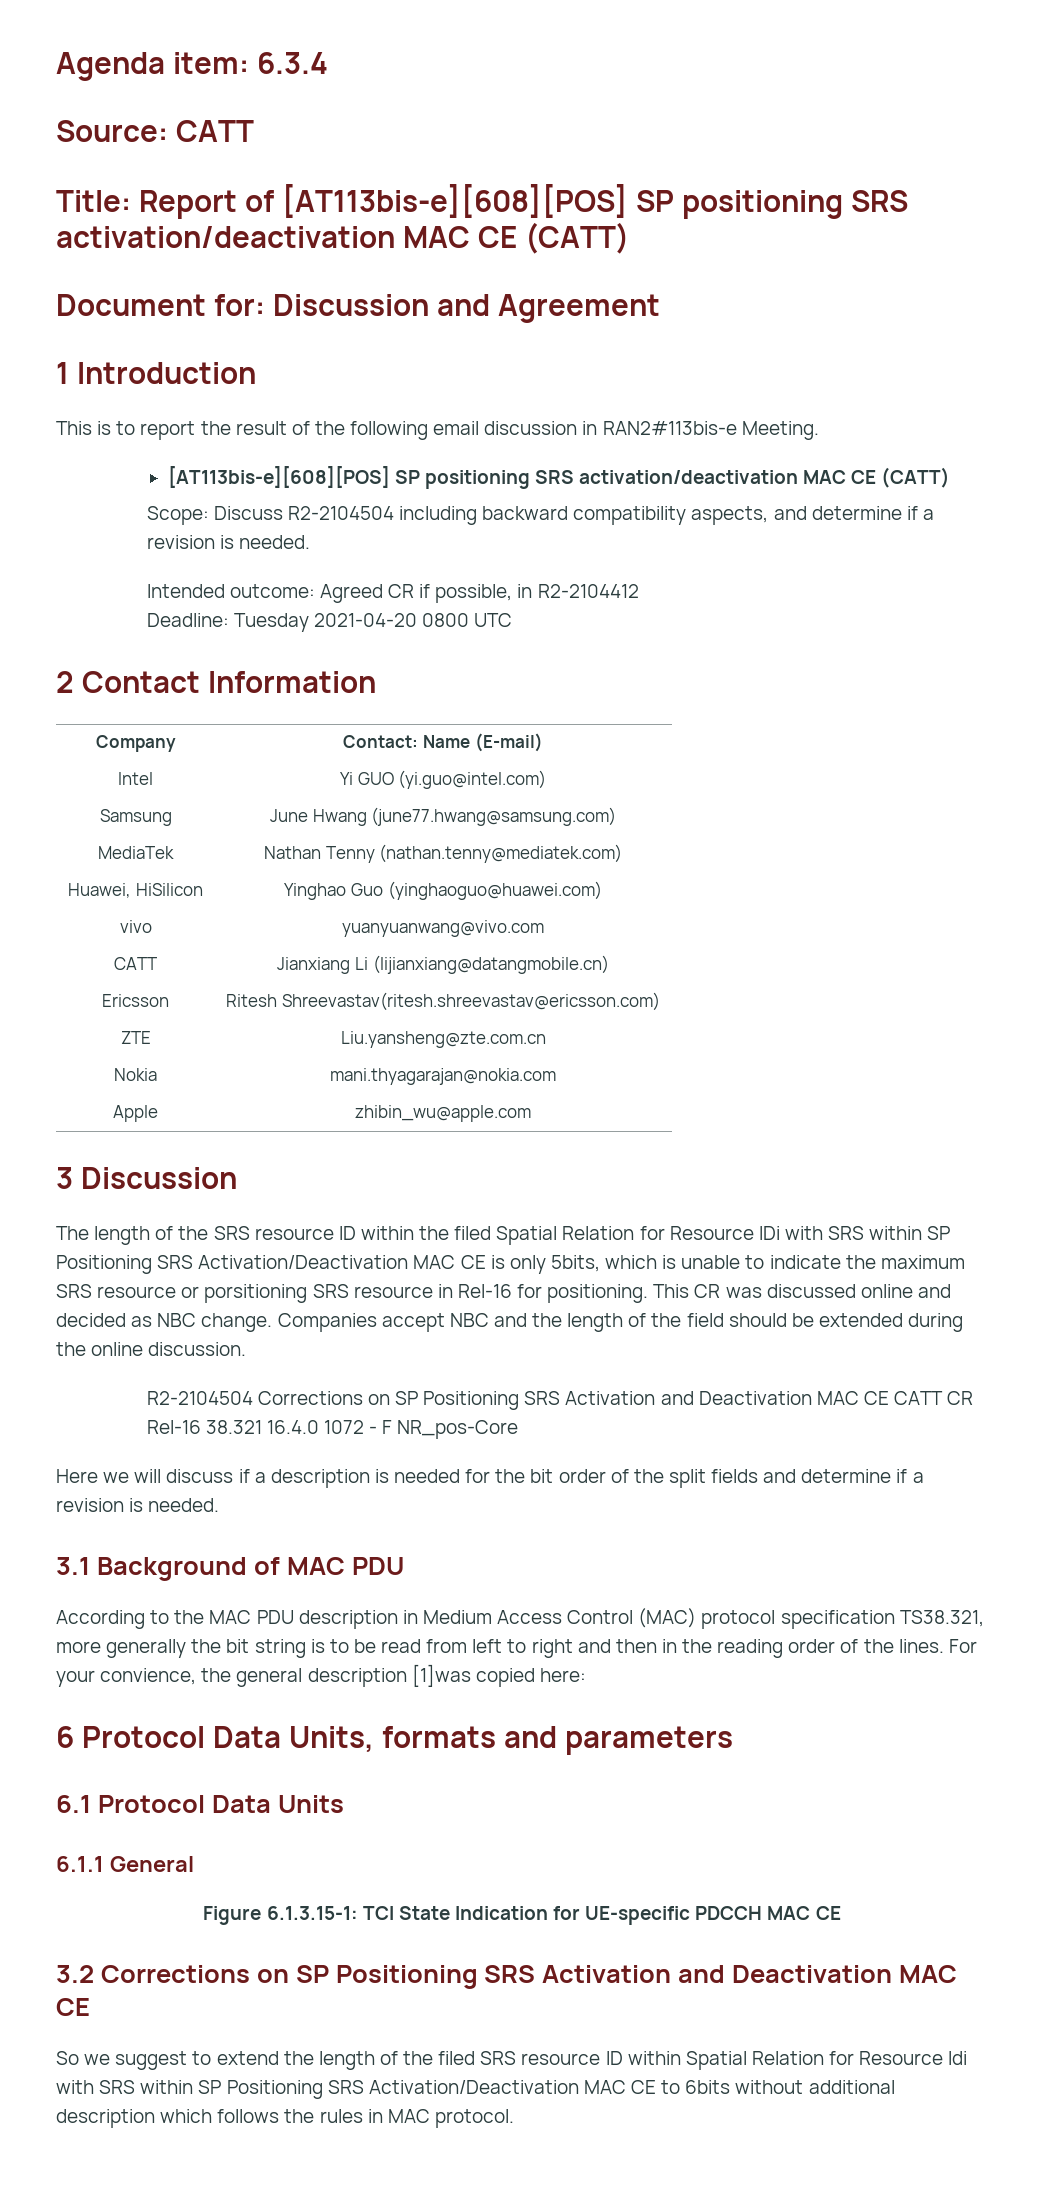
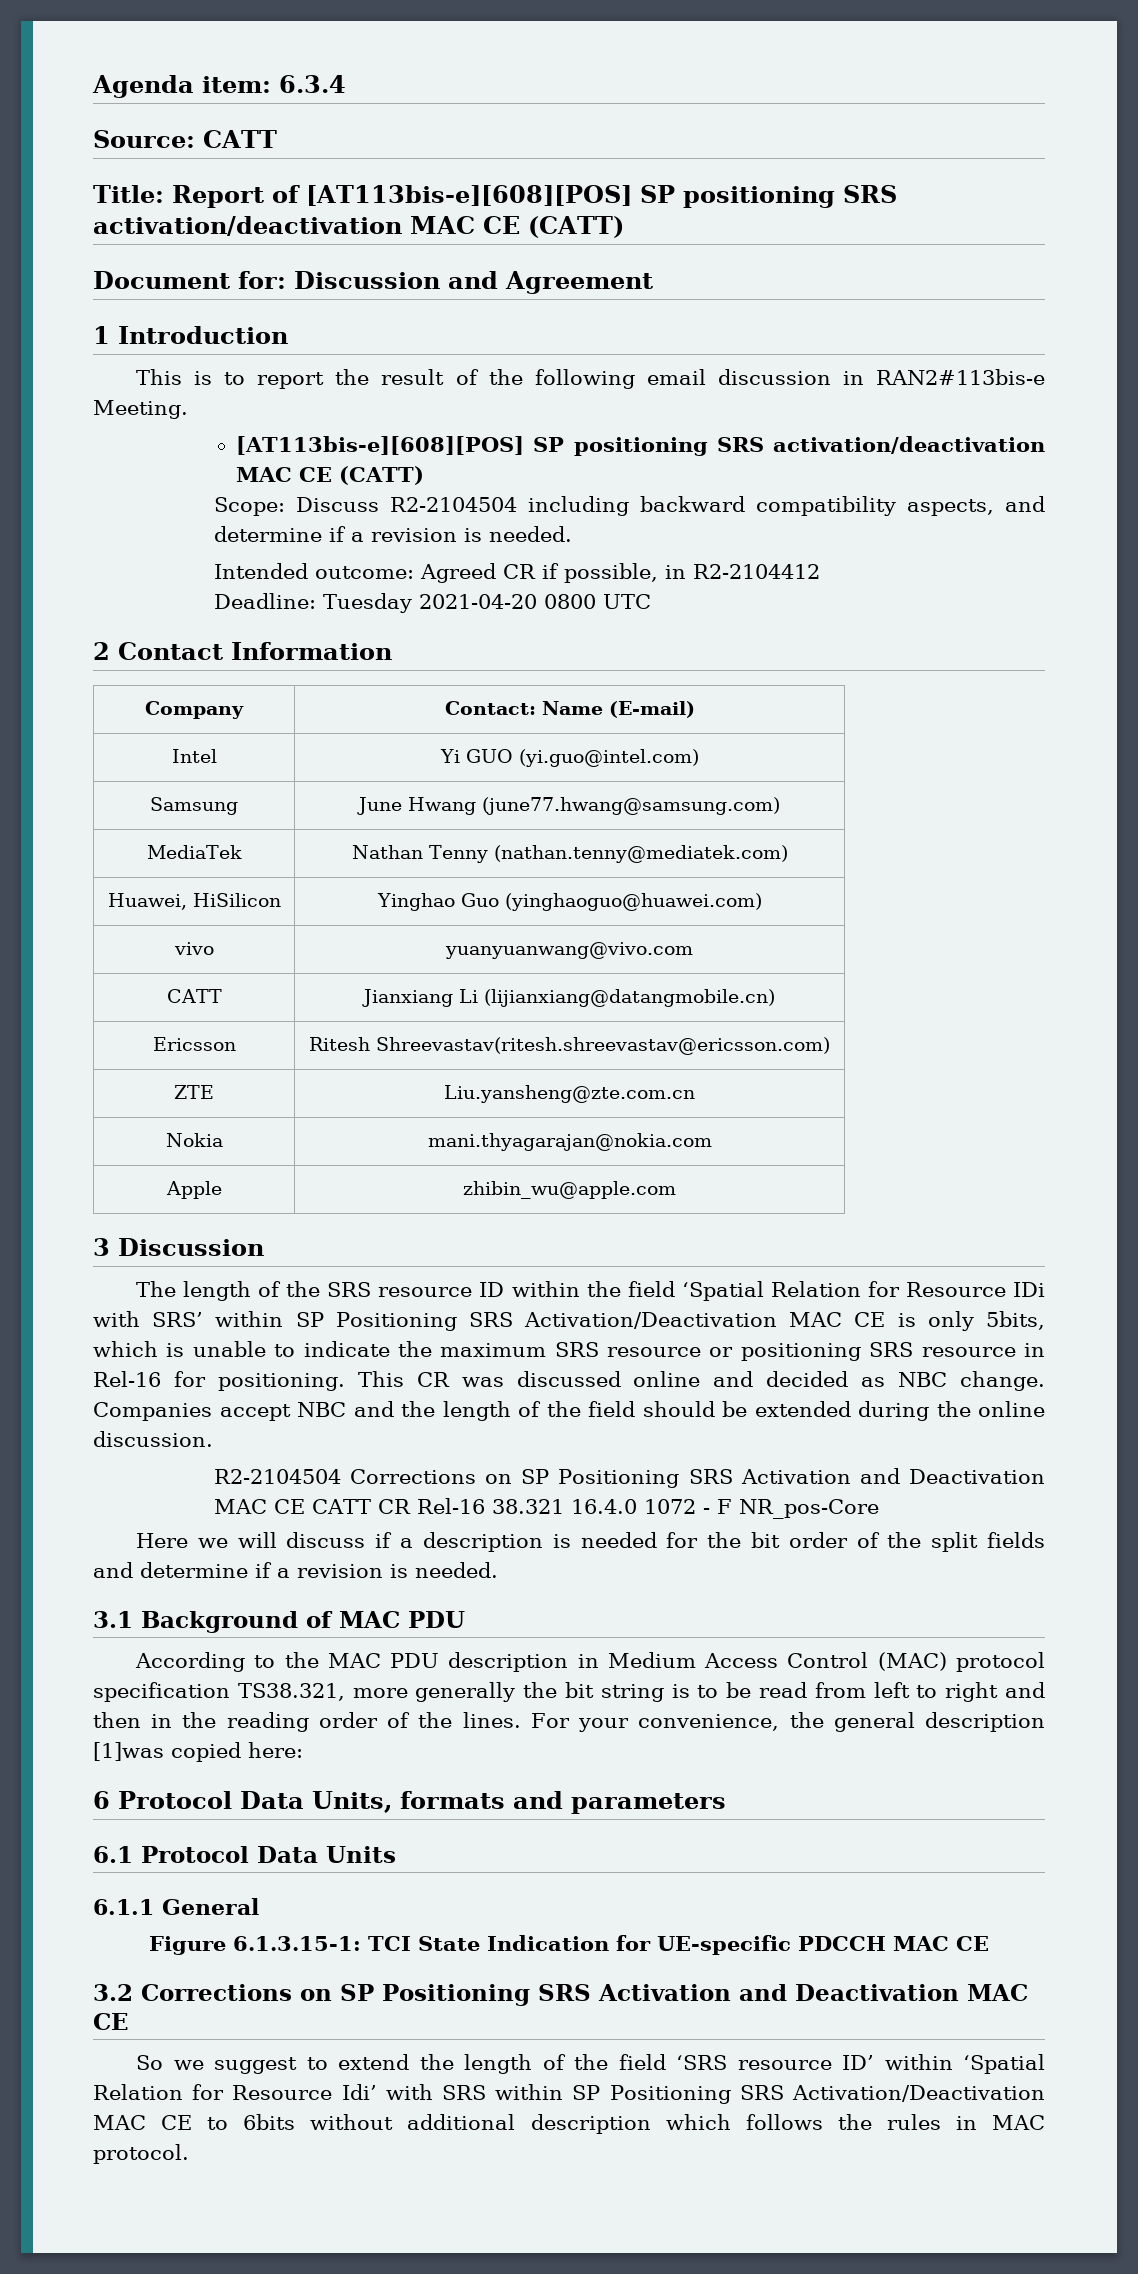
- The length of the SRS resource ID within the filed Spatial Relation for Resource IDi with SRS within SP Positioning SRS Activation/Deactivation MAC CE is only 5bits, which is unable to indicate the maximum SRS resource or porsitioning SRS resource in Rel-16 for positioning.
+ The length of the SRS resource ID within the field ‘Spatial Relation for Resource IDi with SRS’ within SP Positioning SRS Activation/Deactivation MAC CE is only 5bits, which is unable to indicate the maximum SRS resource or positioning SRS resource in Rel-16 for positioning.
- For your convience, the general description [1]was copied here:
+ For your convenience, the general description [1]was copied here:
- So we suggest to extend the length of the filed SRS resource ID within Spatial Relation for Resource Idi with SRS within SP Positioning SRS Activation/Deactivation MAC CE to 6bits without additional description which follows the rules in MAC protocol.
+ So we suggest to extend the length of the field ‘SRS resource ID’ within ‘Spatial Relation for Resource Idi’ with SRS within SP Positioning SRS Activation/Deactivation MAC CE to 6bits without additional description which follows the rules in MAC protocol.

